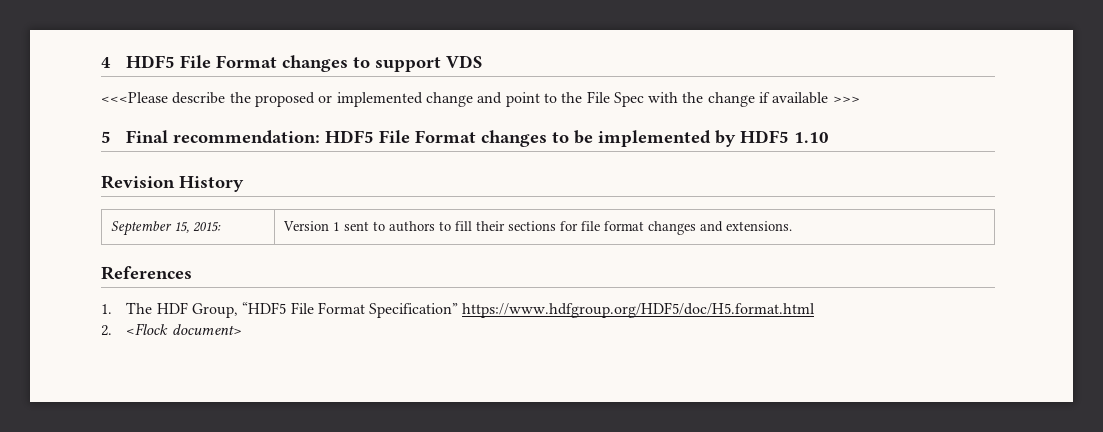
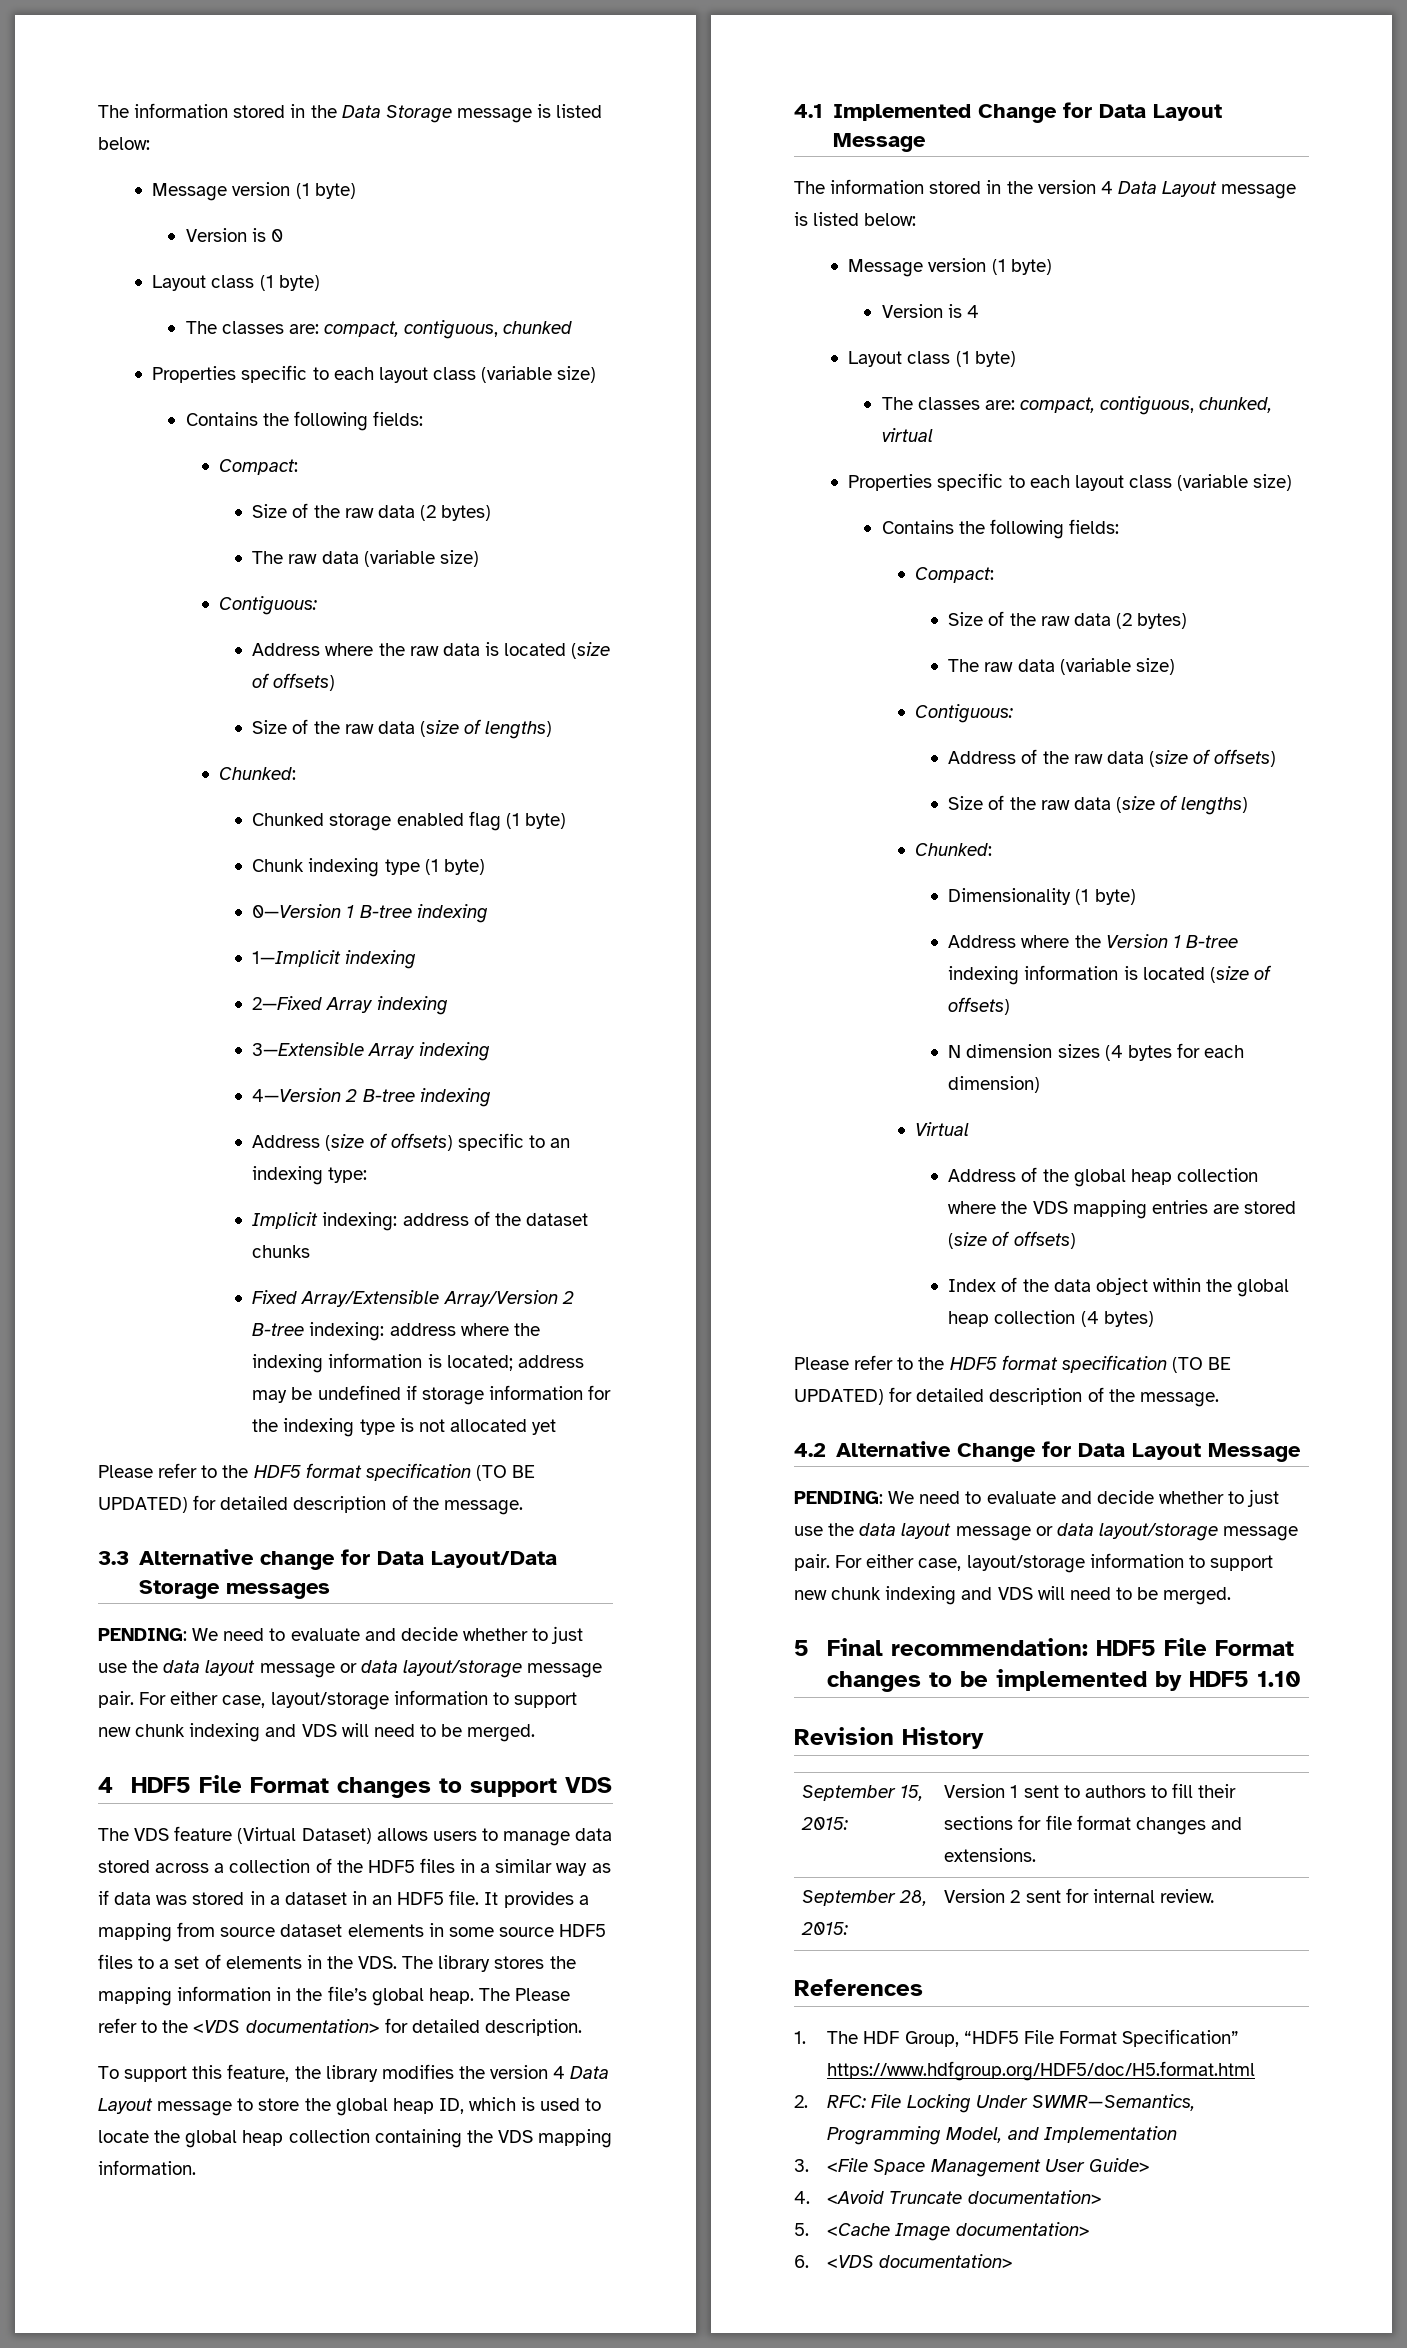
+ The information stored in the Data Storage message is listed below:
+ Message version (1 byte)
+ Version is 0
+ Layout class (1 byte)
+ The classes are: compact, contiguous, chunked
+ Properties specific to each layout class (variable size)
+ Contains the following fields:
+ Compact:
+ Size of the raw data (2 bytes)
+ The raw data (variable size)
+ Contiguous:
+ Address where the raw data is located (size of offsets)
+ Size of the raw data (size of lengths)
+ Chunked:
+ Chunked storage enabled flag (1 byte)
+ Chunk indexing type (1 byte)
+ 0—Version 1 B-tree indexing
+ 1—Implicit indexing
+ 2—Fixed Array indexing
+ 3—Extensible Array indexing
+ 4—Version 2 B-tree indexing
+ Address (size of offsets) specific to an indexing type:
+ Implicit indexing: address of the dataset chunks
+ Fixed Array/Extensible Array/Version 2 B-tree indexing: address where the indexing information is located; address may be undefined if storage information for the indexing type is not allocated yet
+ Please refer to the HDF5 format specification (TO BE UPDATED) for detailed description of the message.
+ 3.3 Alternative change for Data Layout/Data Storage messages
+ PENDING: We need to evaluate and decide whether to just use the data layout message or data layout/storage message pair. For either case, layout/storage information to support new chunk indexing and VDS will need to be merged.
- <<<Please describe the proposed or implemented change and point to the File Spec with the change if available >>>
+ The VDS feature (Virtual Dataset) allows users to manage data stored across a collection of the HDF5 files in a similar way as if data was stored in a dataset in an HDF5 file. It provides a mapping from source dataset elements in some source HDF5 files to a set of elements in the VDS. The library stores the mapping information in the file’s global heap. The Please refer to the <VDS documentation> for detailed description.
+ To support this feature, the library modifies the version 4 Data Layout message to store the global heap ID, which is used to locate the global heap collection containing the VDS mapping information.
+ 4.1 Implemented Change for Data Layout Message
+ The information stored in the version 4 Data Layout message is listed below:
+ Message version (1 byte)
+ Version is 4
+ Layout class (1 byte)
+ The classes are: compact, contiguous, chunked, virtual
+ Properties specific to each layout class (variable size)
+ Contains the following fields:
+ Compact:
+ Size of the raw data (2 bytes)
+ The raw data (variable size)
+ Contiguous:
+ Address of the raw data (size of offsets)
+ Size of the raw data (size of lengths)
+ Chunked:
+ Dimensionality (1 byte)
+ Address where the Version 1 B-tree indexing information is located (size of offsets)
+ N dimension sizes (4 bytes for each dimension)
+ Virtual
+ Address of the global heap collection where the VDS mapping entries are stored (size of offsets)
+ Index of the data object within the global heap collection (4 bytes)
+ Please refer to the HDF5 format specification (TO BE UPDATED) for detailed description of the message.
+ 4.2 Alternative Change for Data Layout Message
+ PENDING: We need to evaluate and decide whether to just use the data layout message or data layout/storage message pair. For either case, layout/storage information to support new chunk indexing and VDS will need to be merged.
+ September 28, 2015: | Version 2 sent for internal review.
- 2. <Flock document>
+ 2. RFC: File Locking Under SWMR—Semantics, Programming Model, and Implementation
+ 3. <File Space Management User Guide>
+ 4. <Avoid Truncate documentation>
+ 5. <Cache Image documentation>
+ 6. <VDS documentation>

